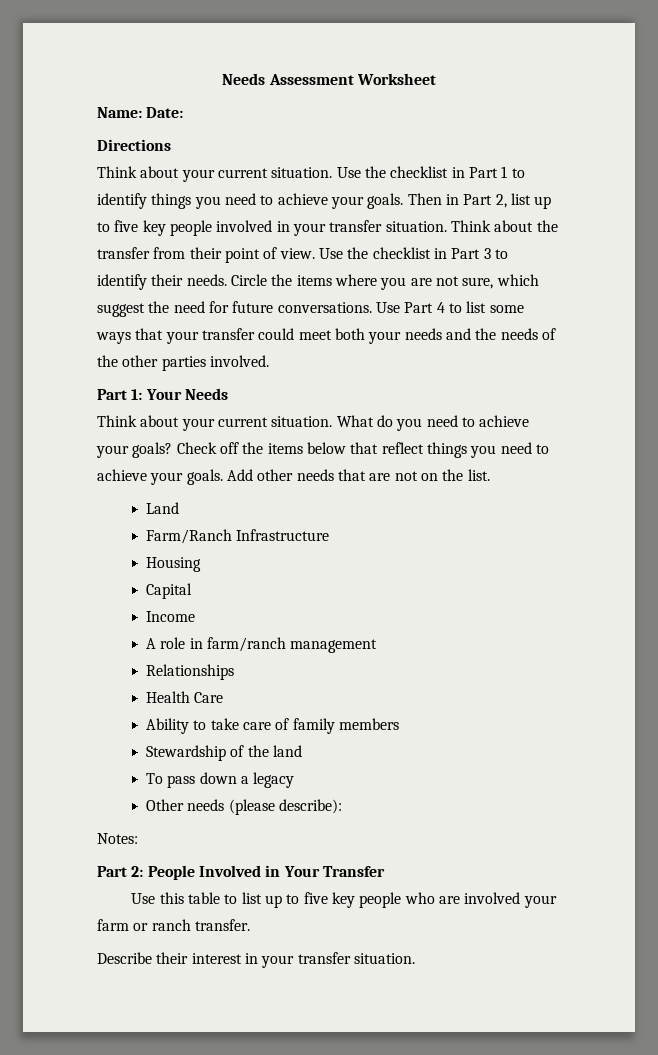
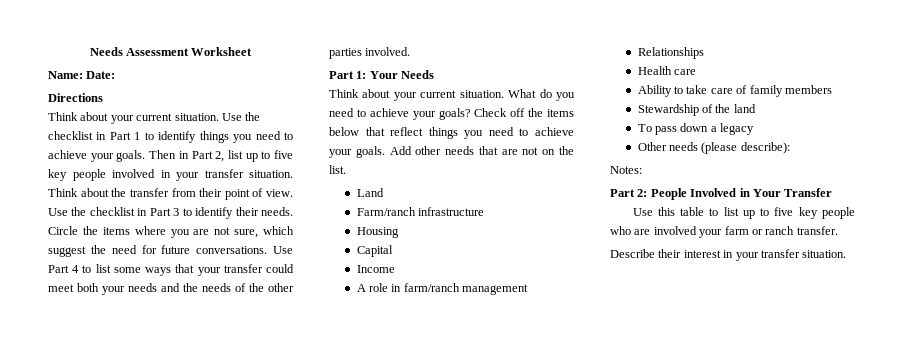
- Farm/Ranch Infrastructure
+ Farm/ranch infrastructure
- Health Care
+ Health care

